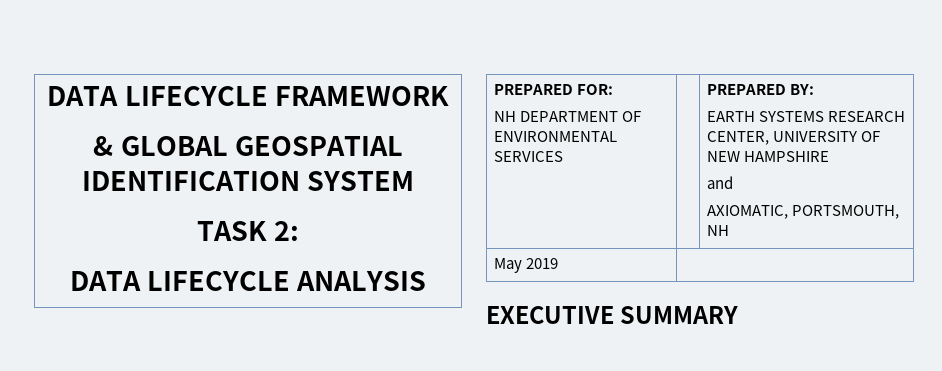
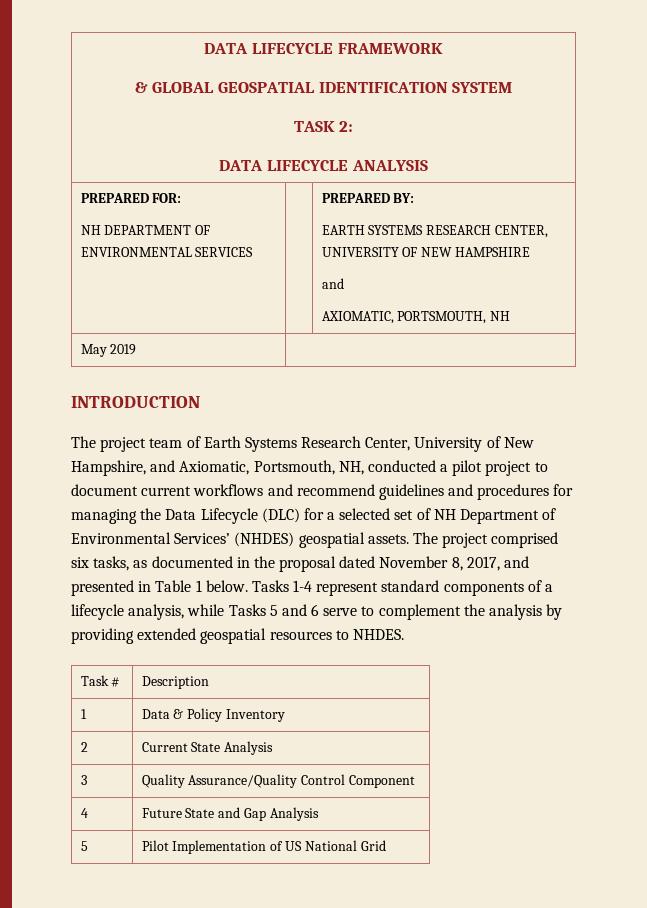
- EXECUTIVE SUMMARY
+ INTRODUCTION
+ The project team of Earth Systems Research Center, University of New Hampshire, and Axiomatic, Portsmouth, NH, conducted a pilot project to document current workflows and recommend guidelines and procedures for managing the Data Lifecycle (DLC) for a selected set of NH Department of Environmental Services’ (NHDES) geospatial assets. The project comprised six tasks, as documented in the proposal dated November 8, 2017, and presented in Table 1 below. Tasks 1-4 represent standard components of a lifecycle analysis, while Tasks 5 and 6 serve to complement the analysis by providing extended geospatial resources to NHDES.
+ Task # | Description
+ 1 | Data & Policy Inventory
+ 2 | Current State Analysis
+ 3 | Quality Assurance/Quality Control Component
+ 4 | Future State and Gap Analysis
+ 5 | Pilot Implementation of US National Grid

